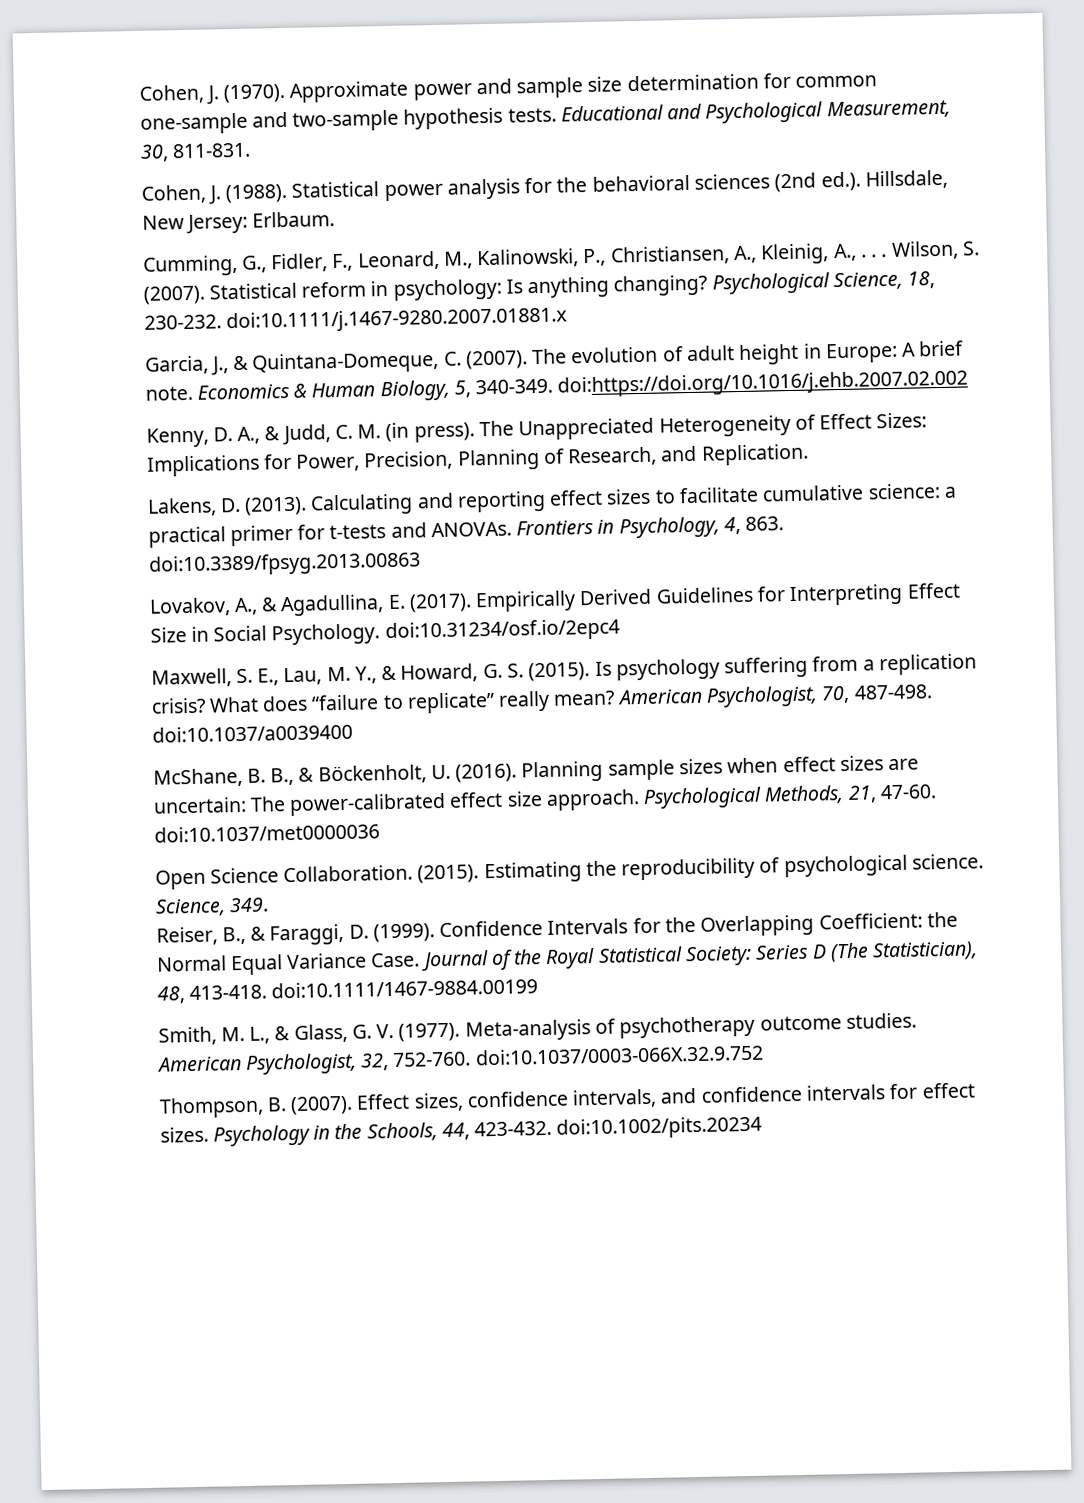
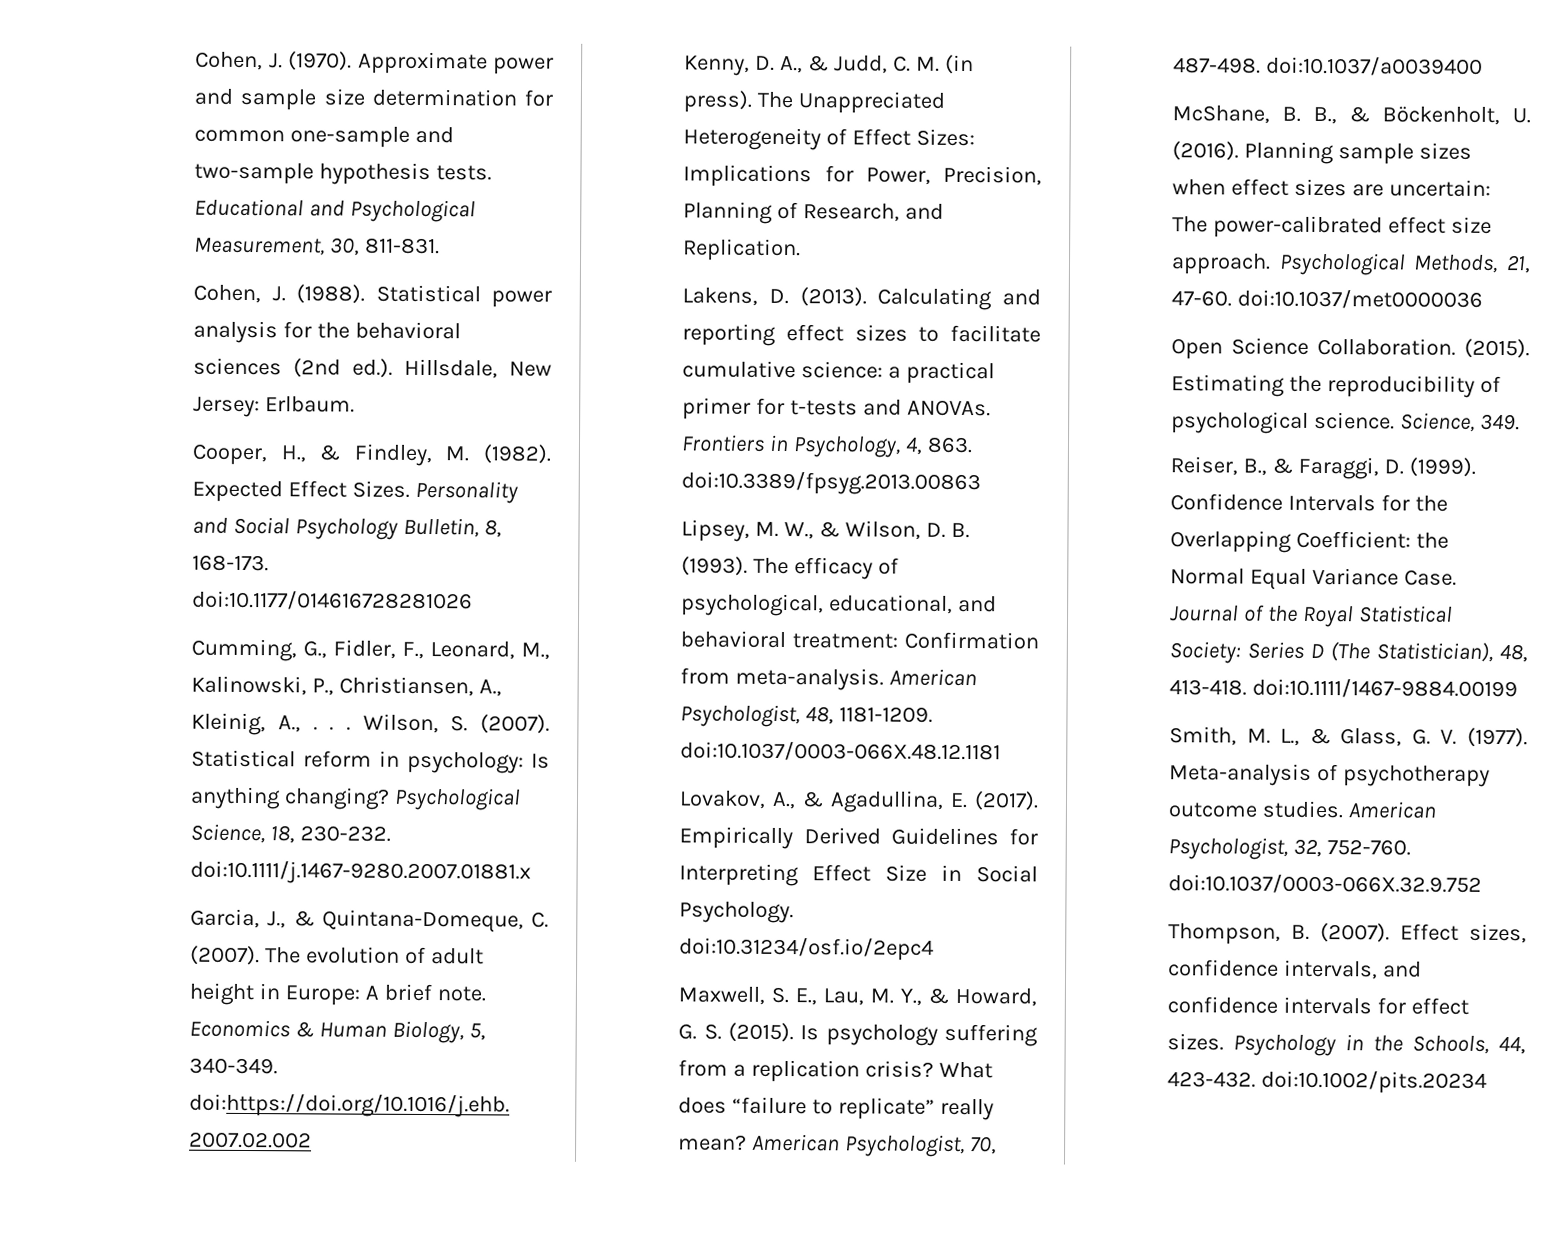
+ Cooper, H., & Findley, M. (1982). Expected Effect Sizes. Personality and Social Psychology Bulletin, 8, 168-173. doi:10.1177/014616728281026
+ Lipsey, M. W., & Wilson, D. B. (1993). The efficacy of psychological, educational, and behavioral treatment: Confirmation from meta-analysis. American Psychologist, 48, 1181-1209. doi:10.1037/0003-066X.48.12.1181

